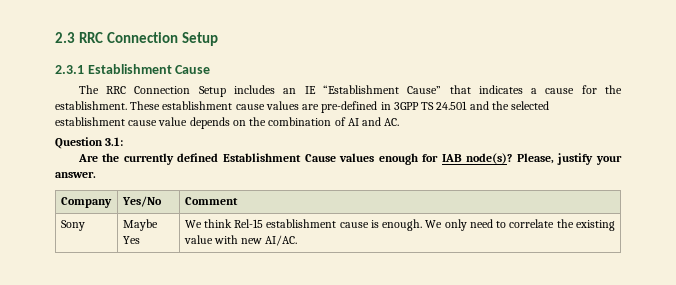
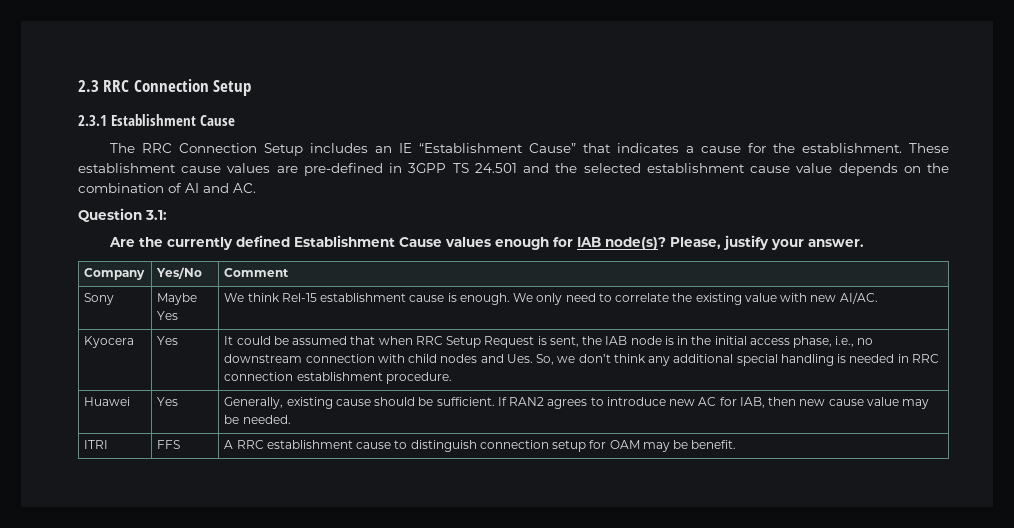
+ Kyocera | Yes | It could be assumed that when RRC Setup Request is sent, the IAB node is in the initial access phase, i.e., no downstream connection with child nodes and Ues. So, we don’t think any additional special handling is needed in RRC connection establishment procedure.
+ Huawei | Yes | Generally, existing cause should be sufficient. If RAN2 agrees to introduce new AC for IAB, then new cause value may be needed.
+ ITRI | FFS | A RRC establishment cause to distinguish connection setup for OAM may be benefit.

